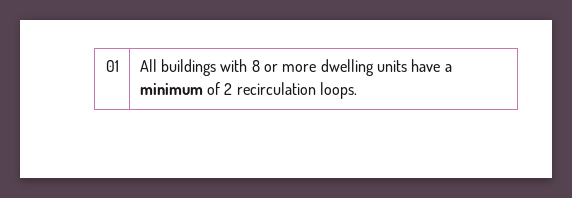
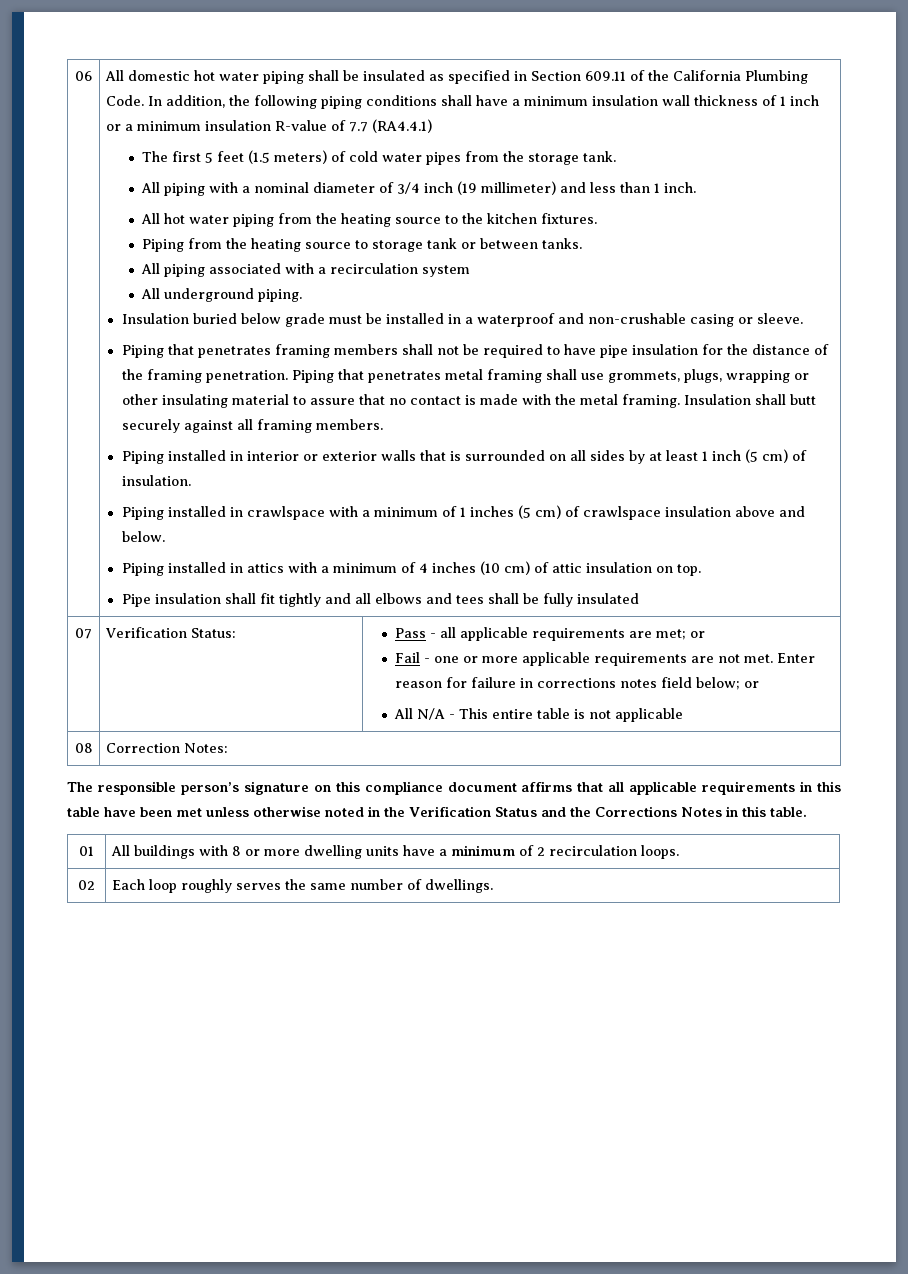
+ 06 | All domestic hot water piping shall be insulated as specified in Section 609.11 of the California Plumbing Code. In addition, the following piping conditions shall have a minimum insulation wall thickness of 1 inch or a minimum insulation R-value of 7.7 (RA4.4.1)
+ The first 5 feet (1.5 meters) of cold water pipes from the storage tank.
+ All piping with a nominal diameter of 3/4 inch (19 millimeter) and less than 1 inch.
+ All hot water piping from the heating source to the kitchen fixtures.
+ Piping from the heating source to storage tank or between tanks.
+ All piping associated with a recirculation system
+ All underground piping.
+ Insulation buried below grade must be installed in a waterproof and non-crushable casing or sleeve.
+ Piping that penetrates framing members shall not be required to have pipe insulation for the distance of the framing penetration. Piping that penetrates metal framing shall use grommets, plugs, wrapping or other insulating material to assure that no contact is made with the metal framing. Insulation shall butt securely against all framing members.
+ Piping installed in interior or exterior walls that is surrounded on all sides by at least 1 inch (5 cm) of insulation.
+ Piping installed in crawlspace with a minimum of 1 inches (5 cm) of crawlspace insulation above and below.
+ Piping installed in attics with a minimum of 4 inches (10 cm) of attic insulation on top.
+ Pipe insulation shall fit tightly and all elbows and tees shall be fully insulated
+ 07 | Verification Status: | Pass - all applicable requirements are met; or
+ Fail - one or more applicable requirements are not met. Enter reason for failure in corrections notes field below; or
+ All N/A - This entire table is not applicable
+ 08 | Correction Notes:
+ The responsible person’s signature on this compliance document affirms that all applicable requirements in this table have been met unless otherwise noted in the Verification Status and the Corrections Notes in this table.
+ 02 | Each loop roughly serves the same number of dwellings.

